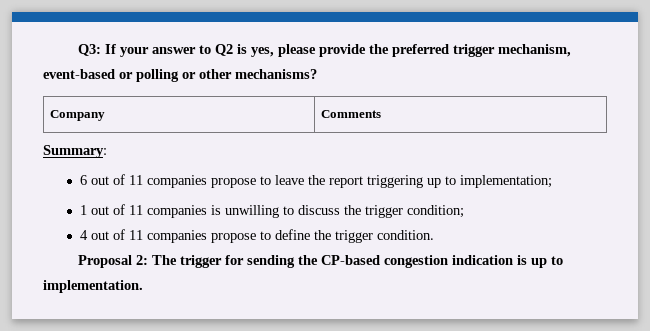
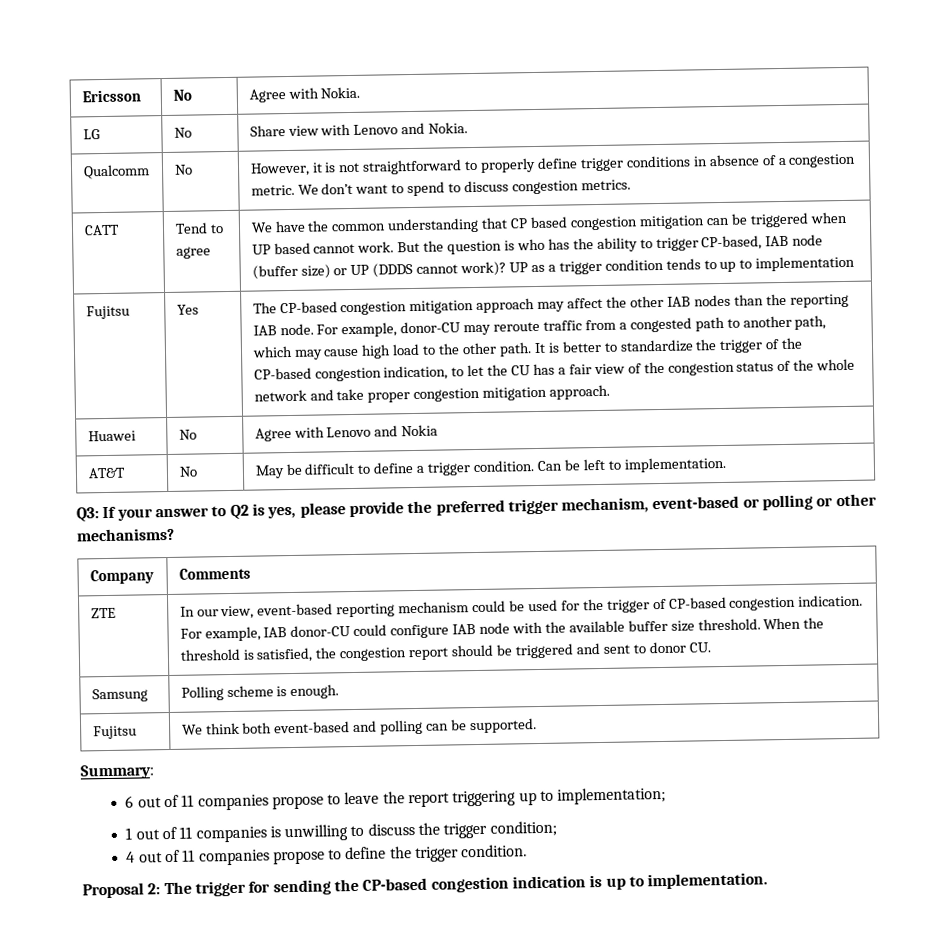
+ Ericsson | No | Agree with Nokia.
+ LG | No | Share view with Lenovo and Nokia.
+ Qualcomm | No | However, it is not straightforward to properly define trigger conditions in absence of a congestion metric. We don’t want to spend to discuss congestion metrics.
+ CATT | Tend to agree | We have the common understanding that CP based congestion mitigation can be triggered when UP based cannot work. But the question is who has the ability to trigger CP-based, IAB node (buffer size) or UP (DDDS cannot work)? UP as a trigger condition tends to up to implementation
+ Fujitsu | Yes | The CP-based congestion mitigation approach may affect the other IAB nodes than the reporting IAB node. For example, donor-CU may reroute traffic from a congested path to another path, which may cause high load to the other path. It is better to standardize the trigger of the CP-based congestion indication, to let the CU has a fair view of the congestion status of the whole network and take proper congestion mitigation approach.
+ Huawei | No | Agree with Lenovo and Nokia
+ AT&T | No | May be difficult to define a trigger condition. Can be left to implementation.
+ ZTE | In our view, event-based reporting mechanism could be used for the trigger of CP-based congestion indication. For example, IAB donor-CU could configure IAB node with the available buffer size threshold. When the threshold is satisfied, the congestion report should be triggered and sent to donor CU.
+ Samsung | Polling scheme is enough.
+ Fujitsu | We think both event-based and polling can be supported.

